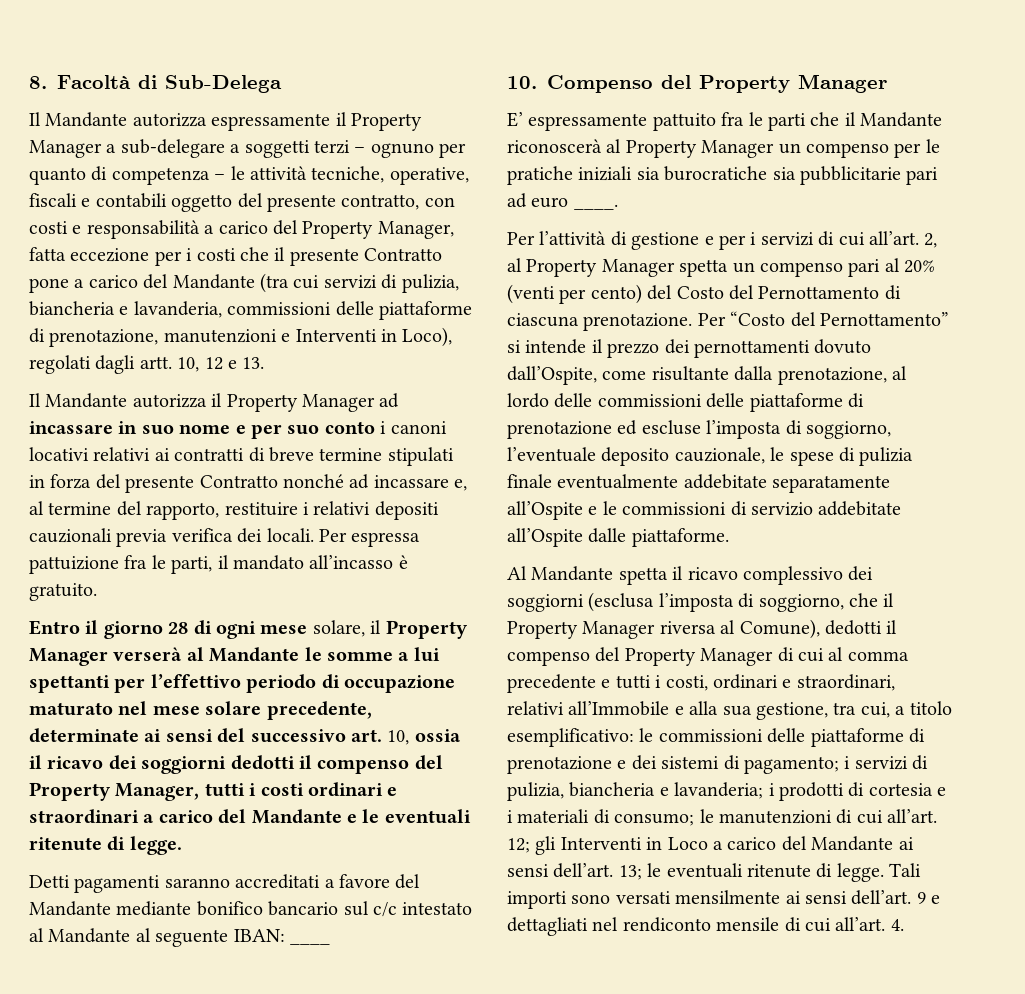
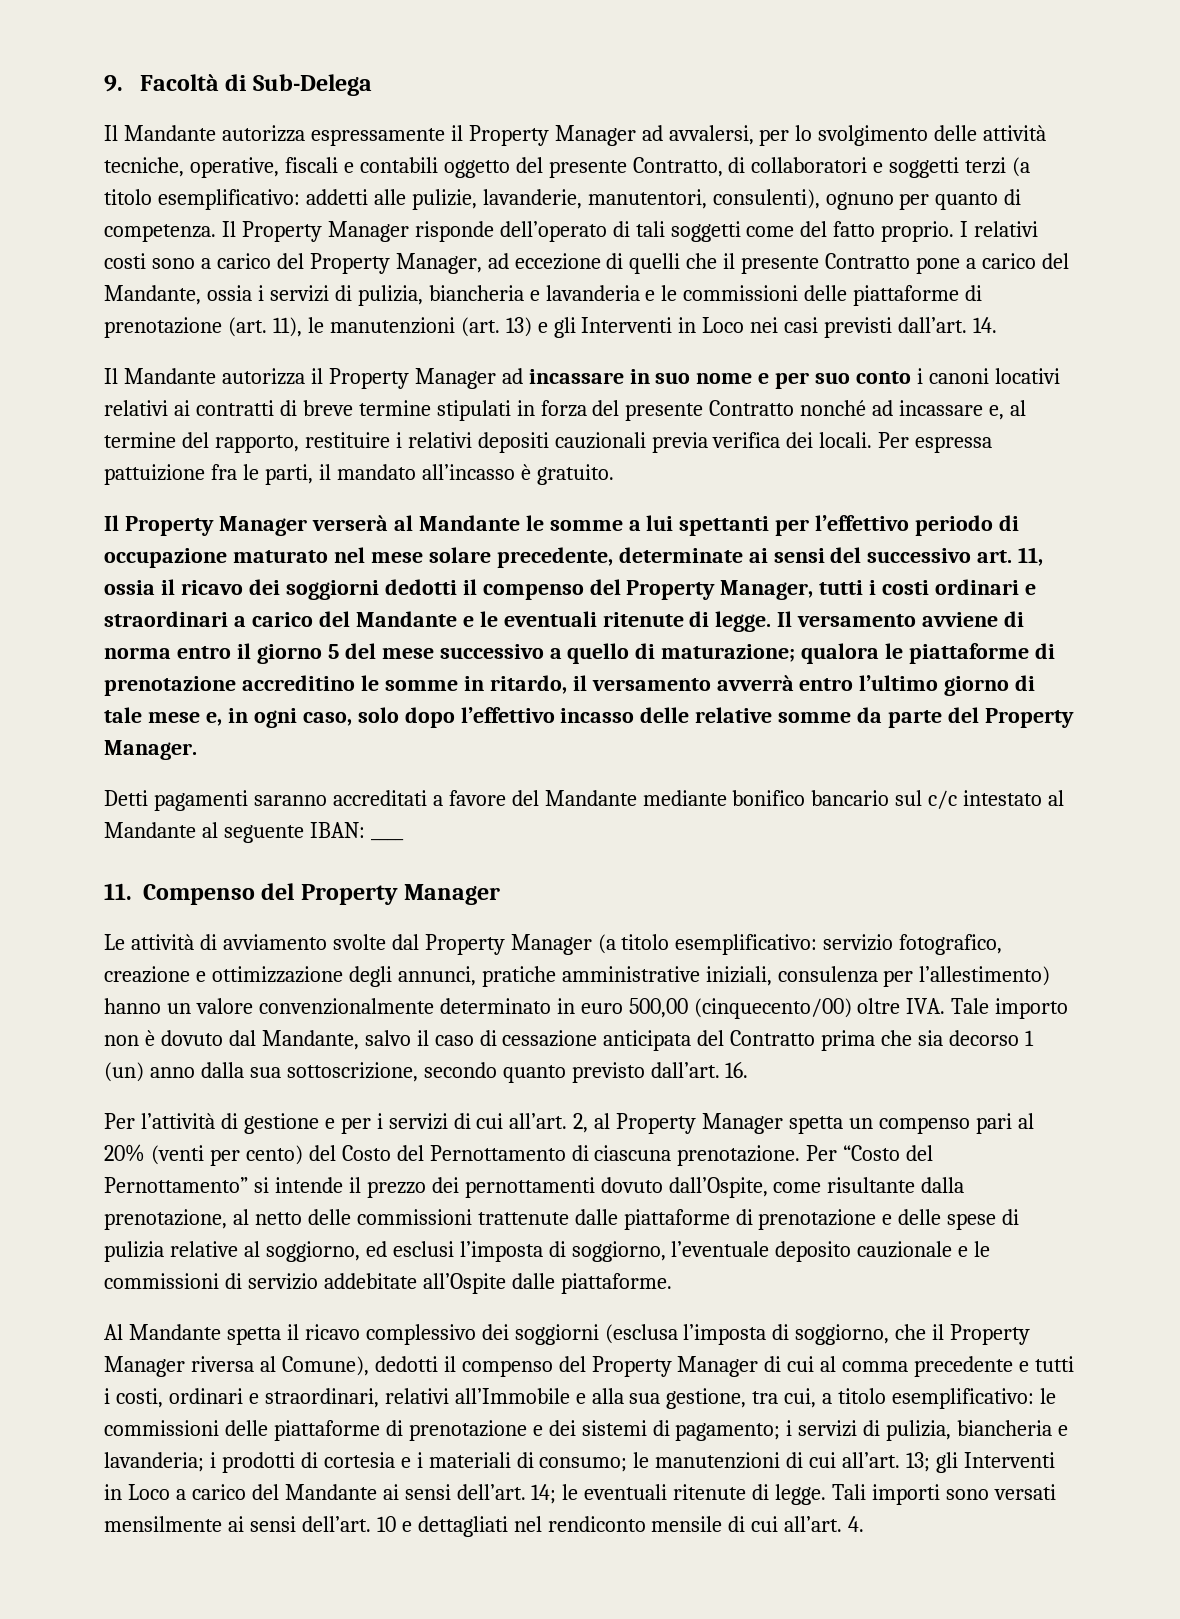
- 8. Facoltà di Sub-Delega
+ 9. Facoltà di Sub-Delega
- Il Mandante autorizza espressamente il Property Manager a sub-delegare a soggetti terzi – ognuno per quanto di competenza – le attività tecniche, operative, fiscali e contabili oggetto del presente contratto, con costi e responsabilità a carico del Property Manager, fatta eccezione per i costi che il presente Contratto pone a carico del Mandante (tra cui servizi di pulizia, biancheria e lavanderia, commissioni delle piattaforme di prenotazione, manutenzioni e Interventi in Loco), regolati dagli artt. 10, 12 e 13.
+ Il Mandante autorizza espressamente il Property Manager ad avvalersi, per lo svolgimento delle attività tecniche, operative, fiscali e contabili oggetto del presente Contratto, di collaboratori e soggetti terzi (a titolo esemplificativo: addetti alle pulizie, lavanderie, manutentori, consulenti), ognuno per quanto di competenza. Il Property Manager risponde dell’operato di tali soggetti come del fatto proprio. I relativi costi sono a carico del Property Manager, ad eccezione di quelli che il presente Contratto pone a carico del Mandante, ossia i servizi di pulizia, biancheria e lavanderia e le commissioni delle piattaforme di prenotazione (art. 11), le manutenzioni (art. 13) e gli Interventi in Loco nei casi previsti dall’art. 14.
- Entro il giorno 28 di ogni mese solare, il Property Manager verserà al Mandante le somme a lui spettanti per l’effettivo periodo di occupazione maturato nel mese solare precedente, determinate ai sensi del successivo art. 10, ossia il ricavo dei soggiorni dedotti il compenso del Property Manager, tutti i costi ordinari e straordinari a carico del Mandante e le eventuali ritenute di legge.
+ Il Property Manager verserà al Mandante le somme a lui spettanti per l’effettivo periodo di occupazione maturato nel mese solare precedente, determinate ai sensi del successivo art. 11, ossia il ricavo dei soggiorni dedotti il compenso del Property Manager, tutti i costi ordinari e straordinari a carico del Mandante e le eventuali ritenute di legge. Il versamento avviene di norma entro il giorno 5 del mese successivo a quello di maturazione; qualora le piattaforme di prenotazione accreditino le somme in ritardo, il versamento avverrà entro l’ultimo giorno di tale mese e, in ogni caso, solo dopo l’effettivo incasso delle relative somme da parte del Property Manager.
- 10. Compenso del Property Manager
+ 11. Compenso del Property Manager
- E’ espressamente pattuito fra le parti che il Mandante riconoscerà al Property Manager un compenso per le pratiche iniziali sia burocratiche sia pubblicitarie pari ad euro ____.
+ Le attività di avviamento svolte dal Property Manager (a titolo esemplificativo: servizio fotografico, creazione e ottimizzazione degli annunci, pratiche amministrative iniziali, consulenza per l’allestimento) hanno un valore convenzionalmente determinato in euro 500,00 (cinquecento/00) oltre IVA. Tale importo non è dovuto dal Mandante, salvo il caso di cessazione anticipata del Contratto prima che sia decorso 1 (un) anno dalla sua sottoscrizione, secondo quanto previsto dall’art. 16.
- Per “Costo del Pernottamento” si intende il prezzo dei pernottamenti dovuto dall’Ospite, come risultante dalla prenotazione, al lordo delle commissioni delle piattaforme di prenotazione ed escluse l’imposta di soggiorno, l’eventuale deposito cauzionale, le spese di pulizia finale eventualmente addebitate separatamente all’Ospite e le commissioni di servizio addebitate all’Ospite dalle piattaforme.
+ Per “Costo del Pernottamento” si intende il prezzo dei pernottamenti dovuto dall’Ospite, come risultante dalla prenotazione, al netto delle commissioni trattenute dalle piattaforme di prenotazione e delle spese di pulizia relative al soggiorno, ed esclusi l’imposta di soggiorno, l’eventuale deposito cauzionale e le commissioni di servizio addebitate all’Ospite dalle piattaforme.
- 12; gli Interventi in Loco a carico del Mandante ai sensi dell’art.
+ 13; gli Interventi in Loco a carico del Mandante ai sensi dell’art.
- 13; le eventuali ritenute di legge.
+ 14; le eventuali ritenute di legge.
- 9 e dettagliati nel rendiconto mensile di cui all’art.
+ 10 e dettagliati nel rendiconto mensile di cui all’art.

